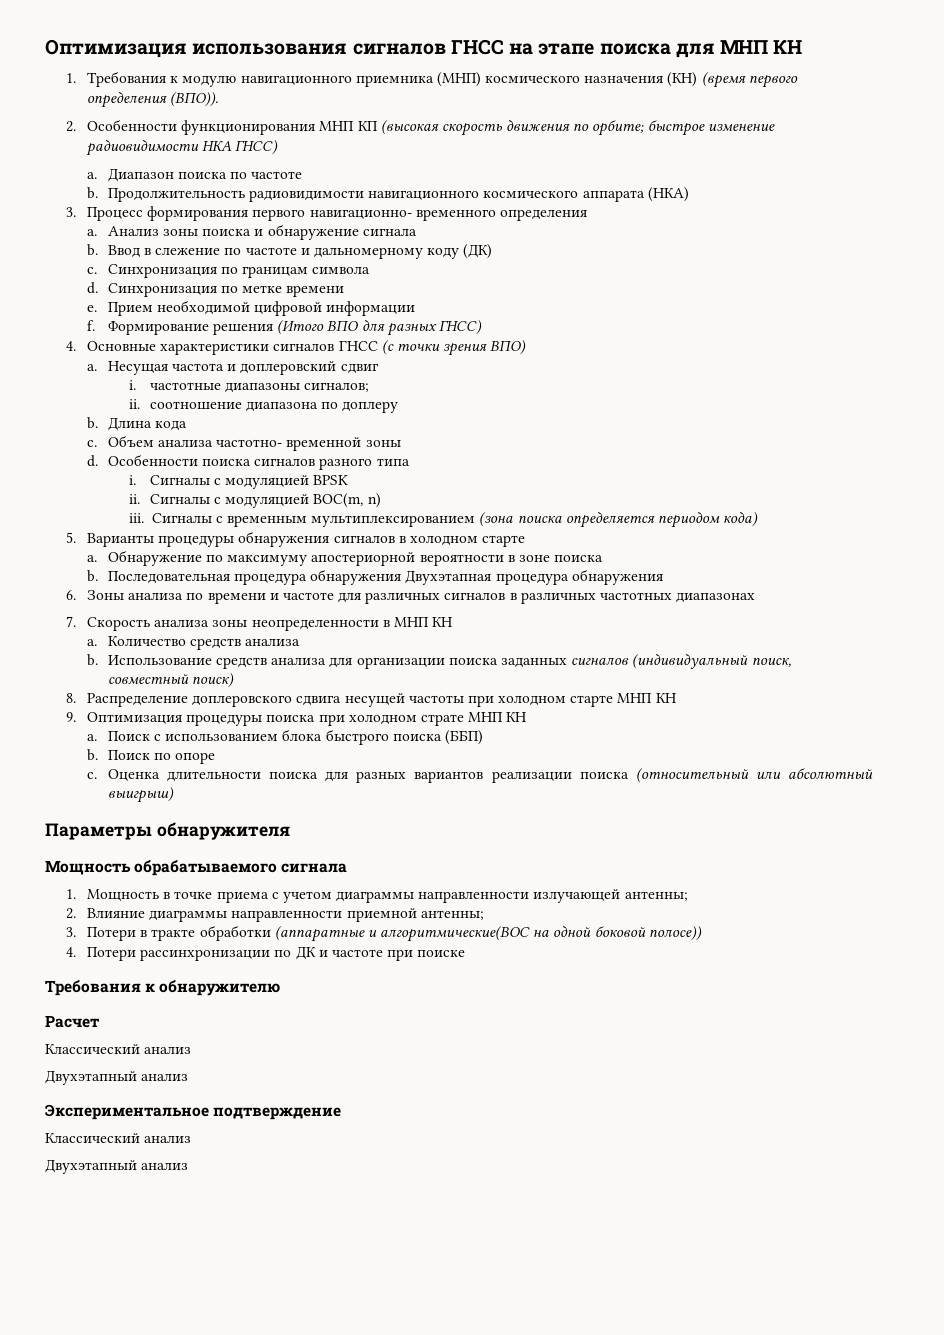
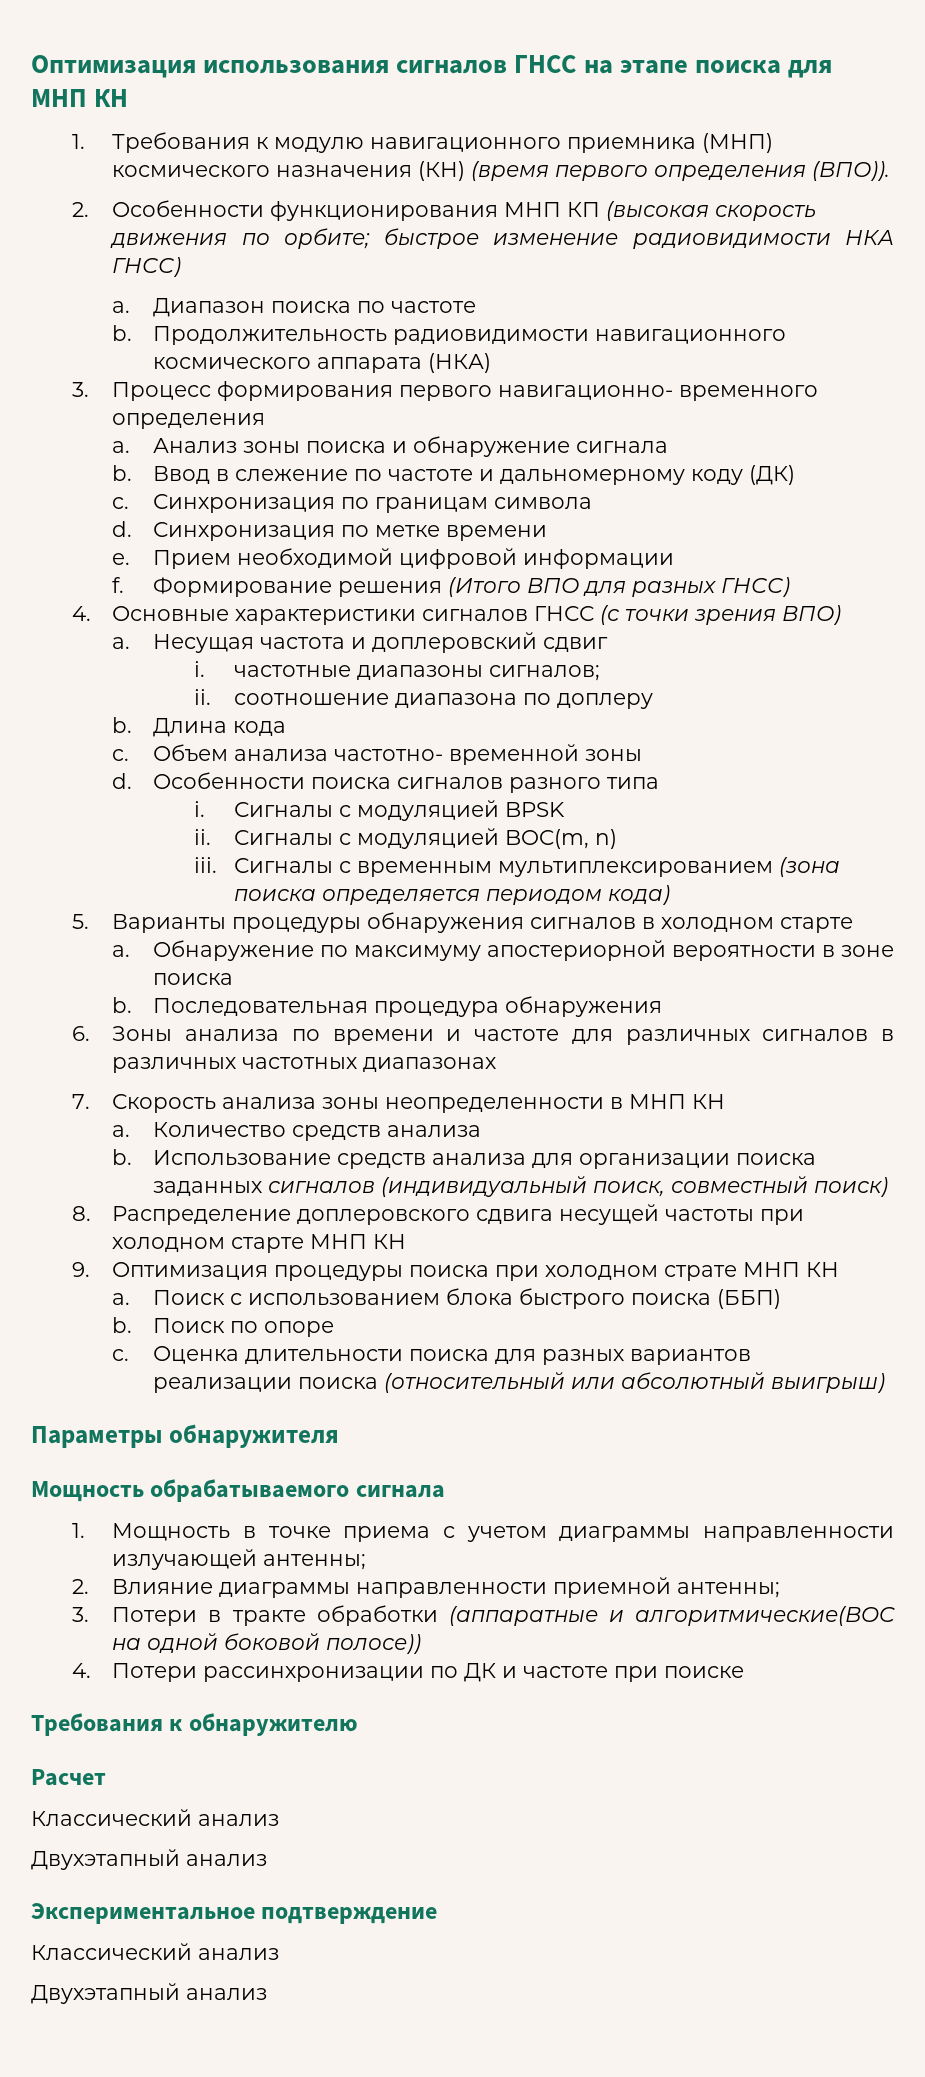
- Последовательная процедура обнаружения Двухэтапная процедура обнаружения
+ Последовательная процедура обнаружения

